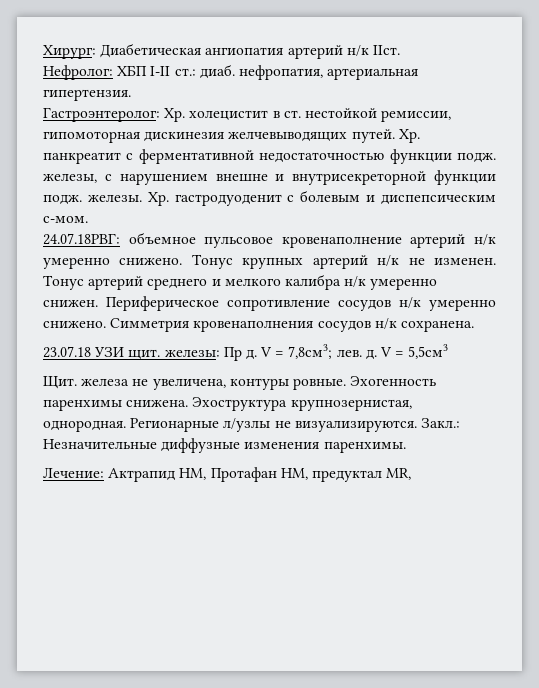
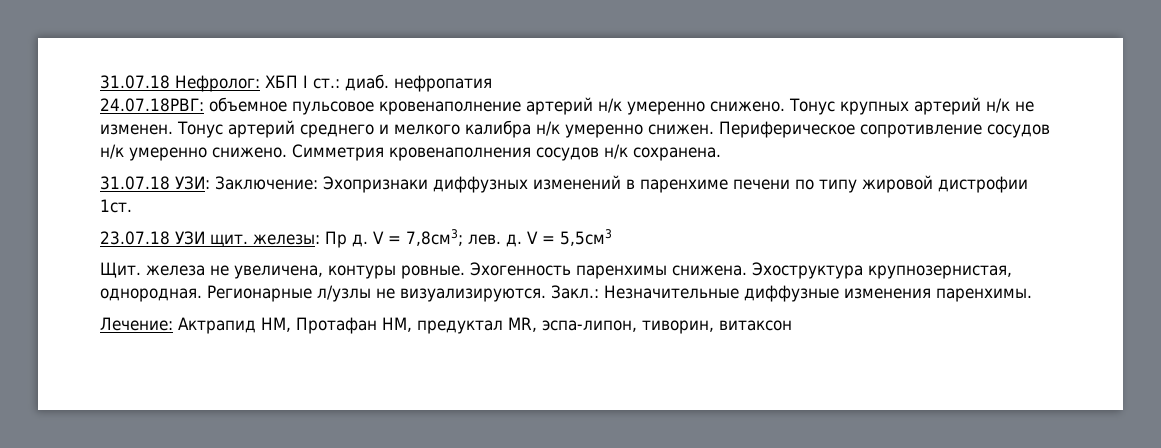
- Хирург: Диабетическая ангиопатия артерий н/к IIcт.
- Нефролог: ХБП I-II ст.: диаб. нефропатия, артериальная гипертензия.
- Гастроэнтеролог: Хр. холецистит в ст. нестойкой ремиссии, гипомоторная дискинезия желчевыводящих путей. Хр. панкреатит с ферментативной недостаточностью функции подж. железы, с нарушением внешне и внутрисекреторной функции подж. железы. Хр. гастродуоденит с болевым и диспепсическим с-мом.
+ 31.07.18 Нефролог: ХБП I ст.: диаб. нефропатия
+ 31.07.18 УЗИ: Заключение: Эхопризнаки диффузных изменений в паренхиме печени по типу жировой дистрофии 1ст.
- Лечение: Актрапид НМ, Протафан НМ, предуктал MR,
+ Лечение: Актрапид НМ, Протафан НМ, предуктал MR, эспа-липон, тиворин, витаксон

